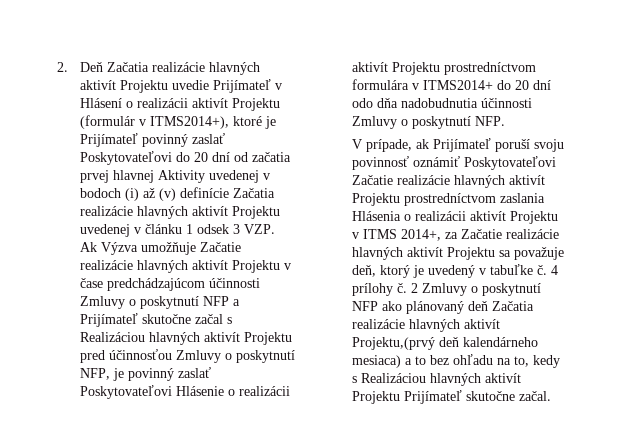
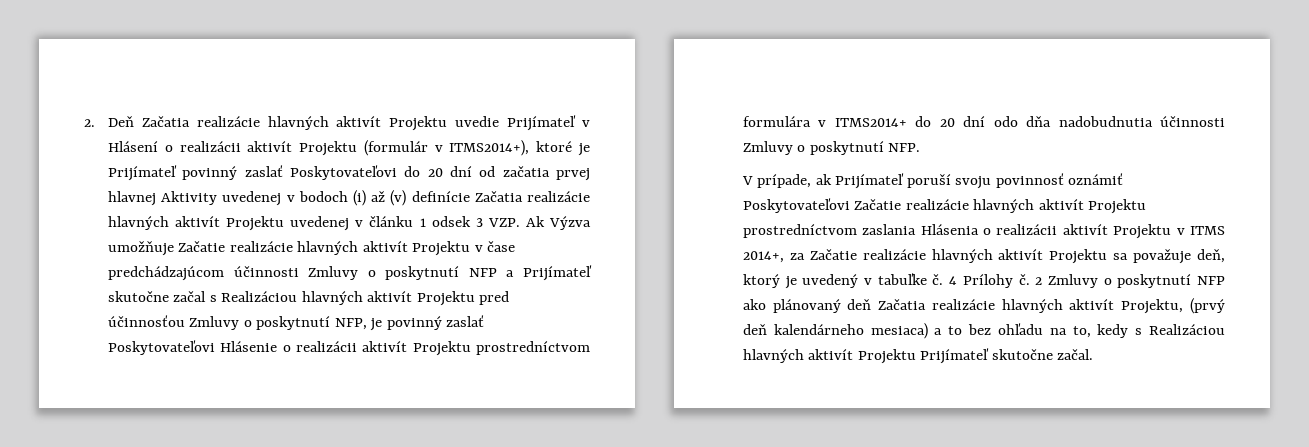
- 4 prílohy č.
+ 4 Prílohy č.
- 2 Zmluvy o poskytnutí NFP ako plánovaný deň Začatia realizácie hlavných aktivít Projektu,(prvý deň kalendárneho mesiaca) a to bez ohľadu na to, kedy s Realizáciou hlavných aktivít Projektu Prijímateľ skutočne začal.
+ 2 Zmluvy o poskytnutí NFP ako plánovaný deň Začatia realizácie hlavných aktivít Projektu, (prvý deň kalendárneho mesiaca) a to bez ohľadu na to, kedy s Realizáciou hlavných aktivít Projektu Prijímateľ skutočne začal.

